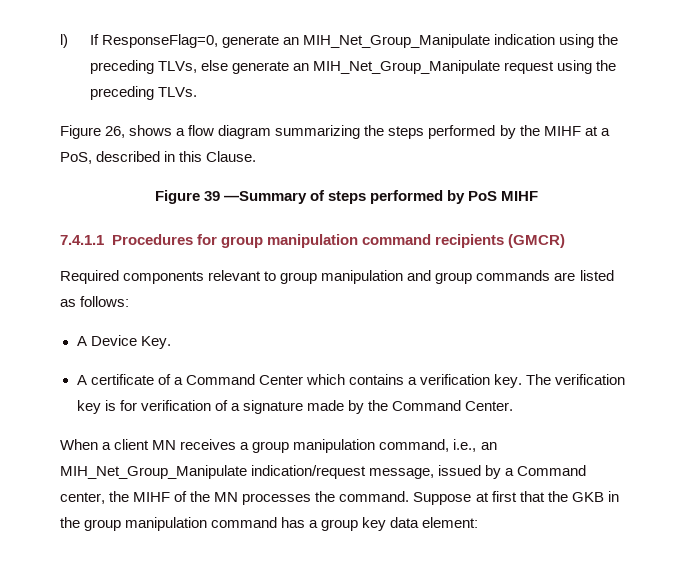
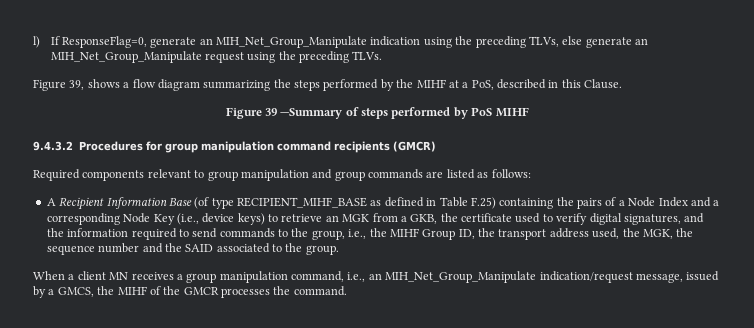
- Figure 26, shows a flow diagram summarizing the steps performed by the MIHF at a PoS, described in this Clause.
+ Figure 39, shows a flow diagram summarizing the steps performed by the MIHF at a PoS, described in this Clause.
- 7.4.1.1 Procedures for group manipulation command recipients (GMCR)
+ 9.4.3.2 Procedures for group manipulation command recipients (GMCR)
- A Device Key.
- A certificate of a Command Center which contains a verification key. The verification key is for verification of a signature made by the Command Center.
+ A Recipient Information Base (of type RECIPIENT_MIHF_BASE as defined in Table F.25) containing the pairs of a Node Index and a corresponding Node Key (i.e., device keys) to retrieve an MGK from a GKB, the certificate used to verify digital signatures, and the information required to send commands to the group, i.e., the MIHF Group ID, the transport address used, the MGK, the sequence number and the SAID associated to the group.
- When a client MN receives a group manipulation command, i.e., an MIH_Net_Group_Manipulate indication/request message, issued by a Command center, the MIHF of the MN processes the command. Suppose at first that the GKB in the group manipulation command has a group key data element:
+ When a client MN receives a group manipulation command, i.e., an MIH_Net_Group_Manipulate indication/request message, issued by a GMCS, the MIHF of the GMCR processes the command.

